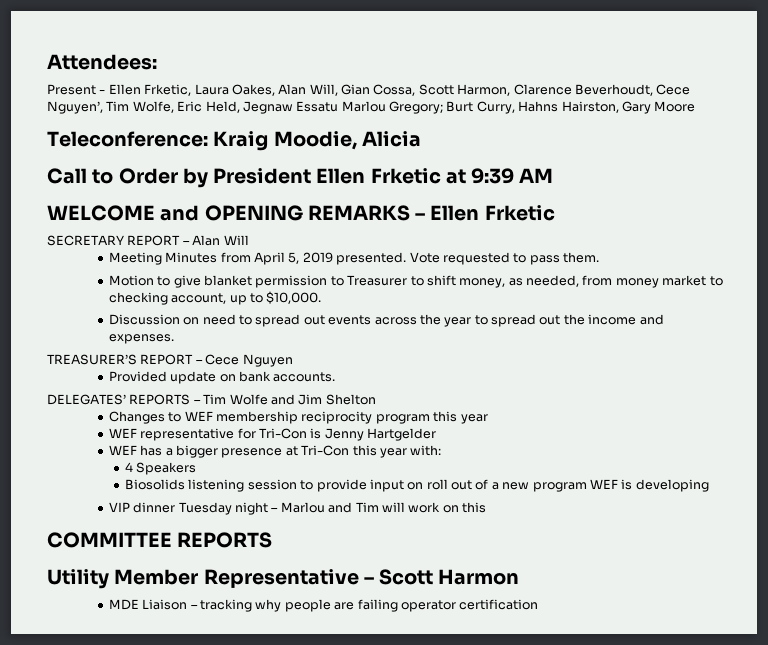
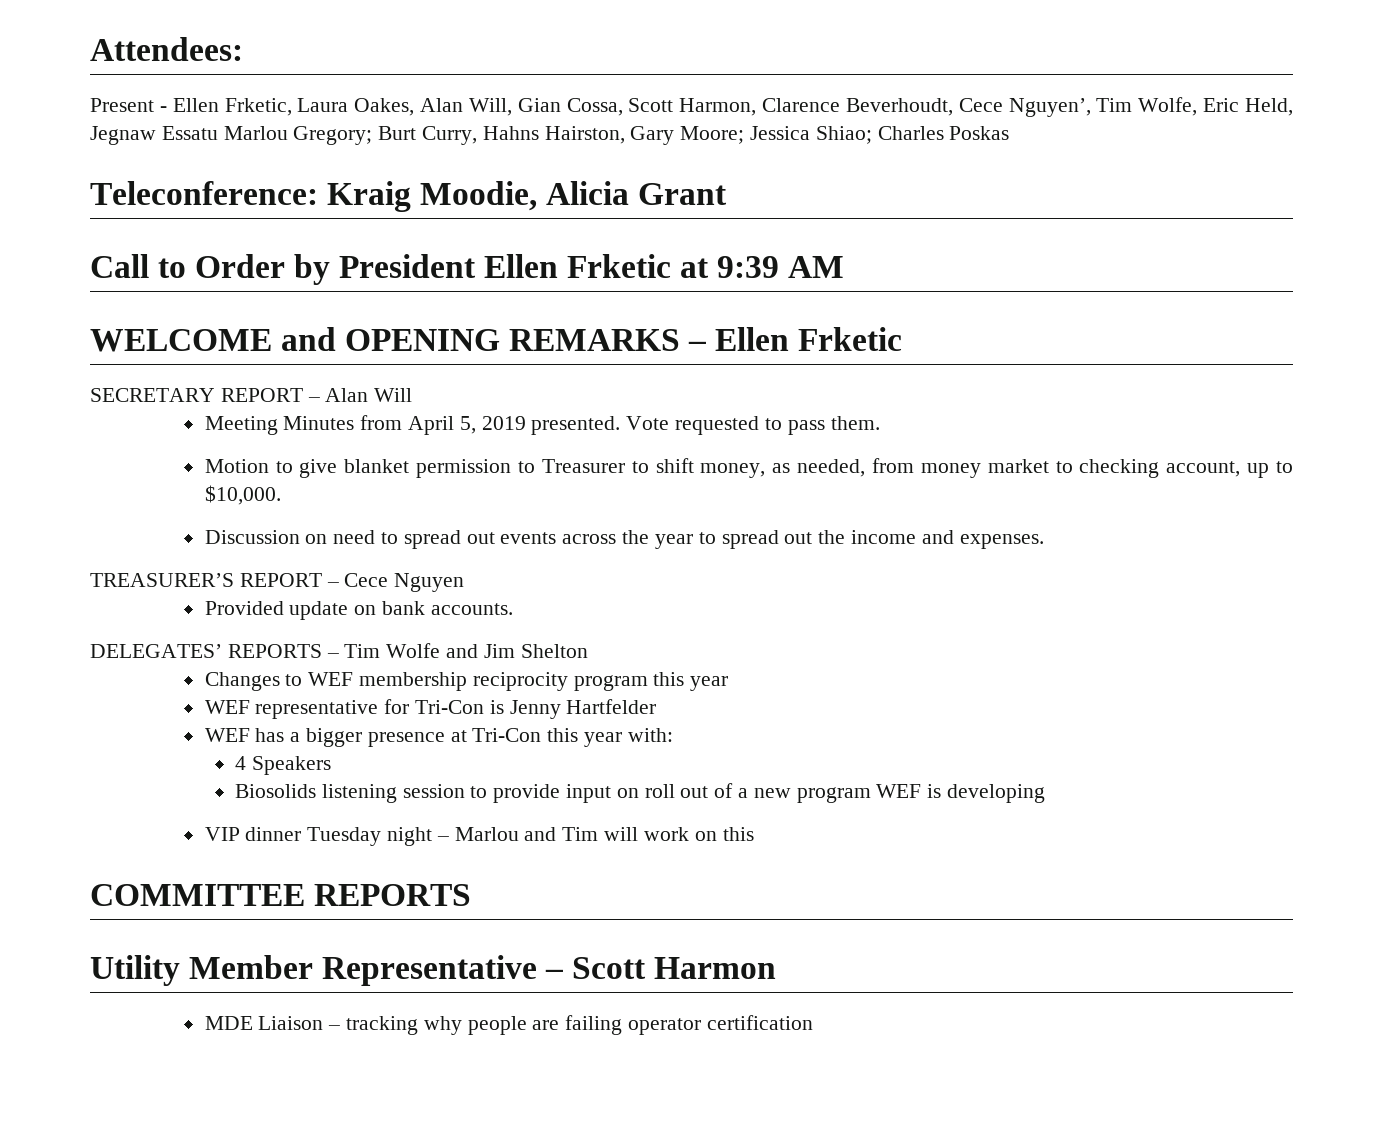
- Present - Ellen Frketic, Laura Oakes, Alan Will, Gian Cossa, Scott Harmon, Clarence Beverhoudt, Cece Nguyen’, Tim Wolfe, Eric Held, Jegnaw Essatu Marlou Gregory; Burt Curry, Hahns Hairston, Gary Moore
+ Present - Ellen Frketic, Laura Oakes, Alan Will, Gian Cossa, Scott Harmon, Clarence Beverhoudt, Cece Nguyen’, Tim Wolfe, Eric Held, Jegnaw Essatu Marlou Gregory; Burt Curry, Hahns Hairston, Gary Moore; Jessica Shiao; Charles Poskas
- Teleconference: Kraig Moodie, Alicia
+ Teleconference: Kraig Moodie, Alicia Grant
- WEF representative for Tri-Con is Jenny Hartgelder
+ WEF representative for Tri-Con is Jenny Hartfelder

